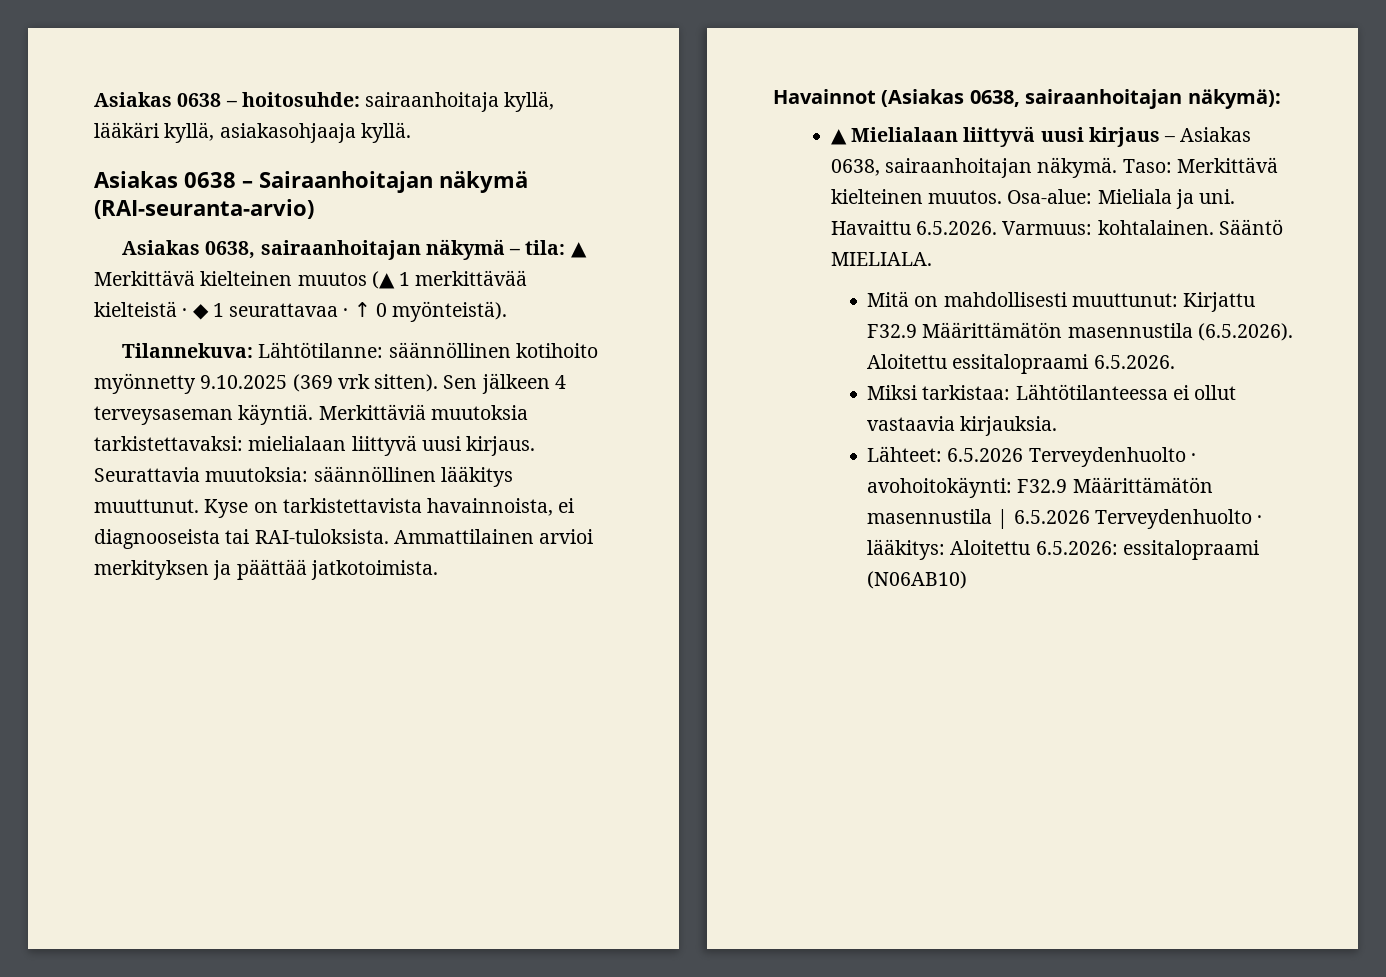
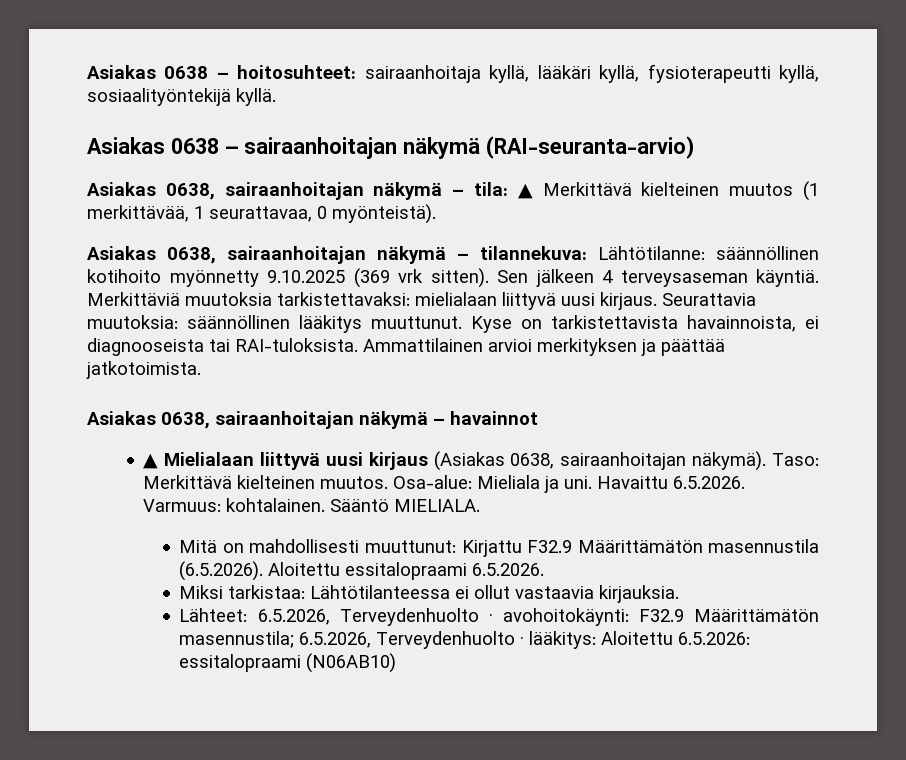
- Asiakas 0638 – hoitosuhde: sairaanhoitaja kyllä, lääkäri kyllä, asiakasohjaaja kyllä.
+ Asiakas 0638 – hoitosuhteet: sairaanhoitaja kyllä, lääkäri kyllä, fysioterapeutti kyllä, sosiaalityöntekijä kyllä.
- Asiakas 0638 – Sairaanhoitajan näkymä (RAI-seuranta-arvio)
+ Asiakas 0638 – sairaanhoitajan näkymä (RAI-seuranta-arvio)
- Asiakas 0638, sairaanhoitajan näkymä – tila: ▲ Merkittävä kielteinen muutos (▲ 1 merkittävää kielteistä · ◆ 1 seurattavaa · ↑ 0 myönteistä).
- Tilannekuva: Lähtötilanne: säännöllinen kotihoito myönnetty 9.10.2025 (369 vrk sitten).
+ Asiakas 0638, sairaanhoitajan näkymä – tila: ▲ Merkittävä kielteinen muutos (1 merkittävää, 1 seurattavaa, 0 myönteistä).
+ Asiakas 0638, sairaanhoitajan näkymä – tilannekuva: Lähtötilanne: säännöllinen kotihoito myönnetty 9.10.2025 (369 vrk sitten).
- Havainnot (Asiakas 0638, sairaanhoitajan näkymä):
+ Asiakas 0638, sairaanhoitajan näkymä – havainnot
- ▲ Mielialaan liittyvä uusi kirjaus – Asiakas 0638, sairaanhoitajan näkymä.
+ ▲ Mielialaan liittyvä uusi kirjaus (Asiakas 0638, sairaanhoitajan näkymä).
- Lähteet: 6.5.2026 Terveydenhuolto · avohoitokäynti: F32.9 Määrittämätön masennustila | 6.5.2026 Terveydenhuolto · lääkitys: Aloitettu 6.5.2026: essitalopraami (N06AB10)
+ Lähteet: 6.5.2026, Terveydenhuolto · avohoitokäynti: F32.9 Määrittämätön masennustila; 6.5.2026, Terveydenhuolto · lääkitys: Aloitettu 6.5.2026: essitalopraami (N06AB10)

